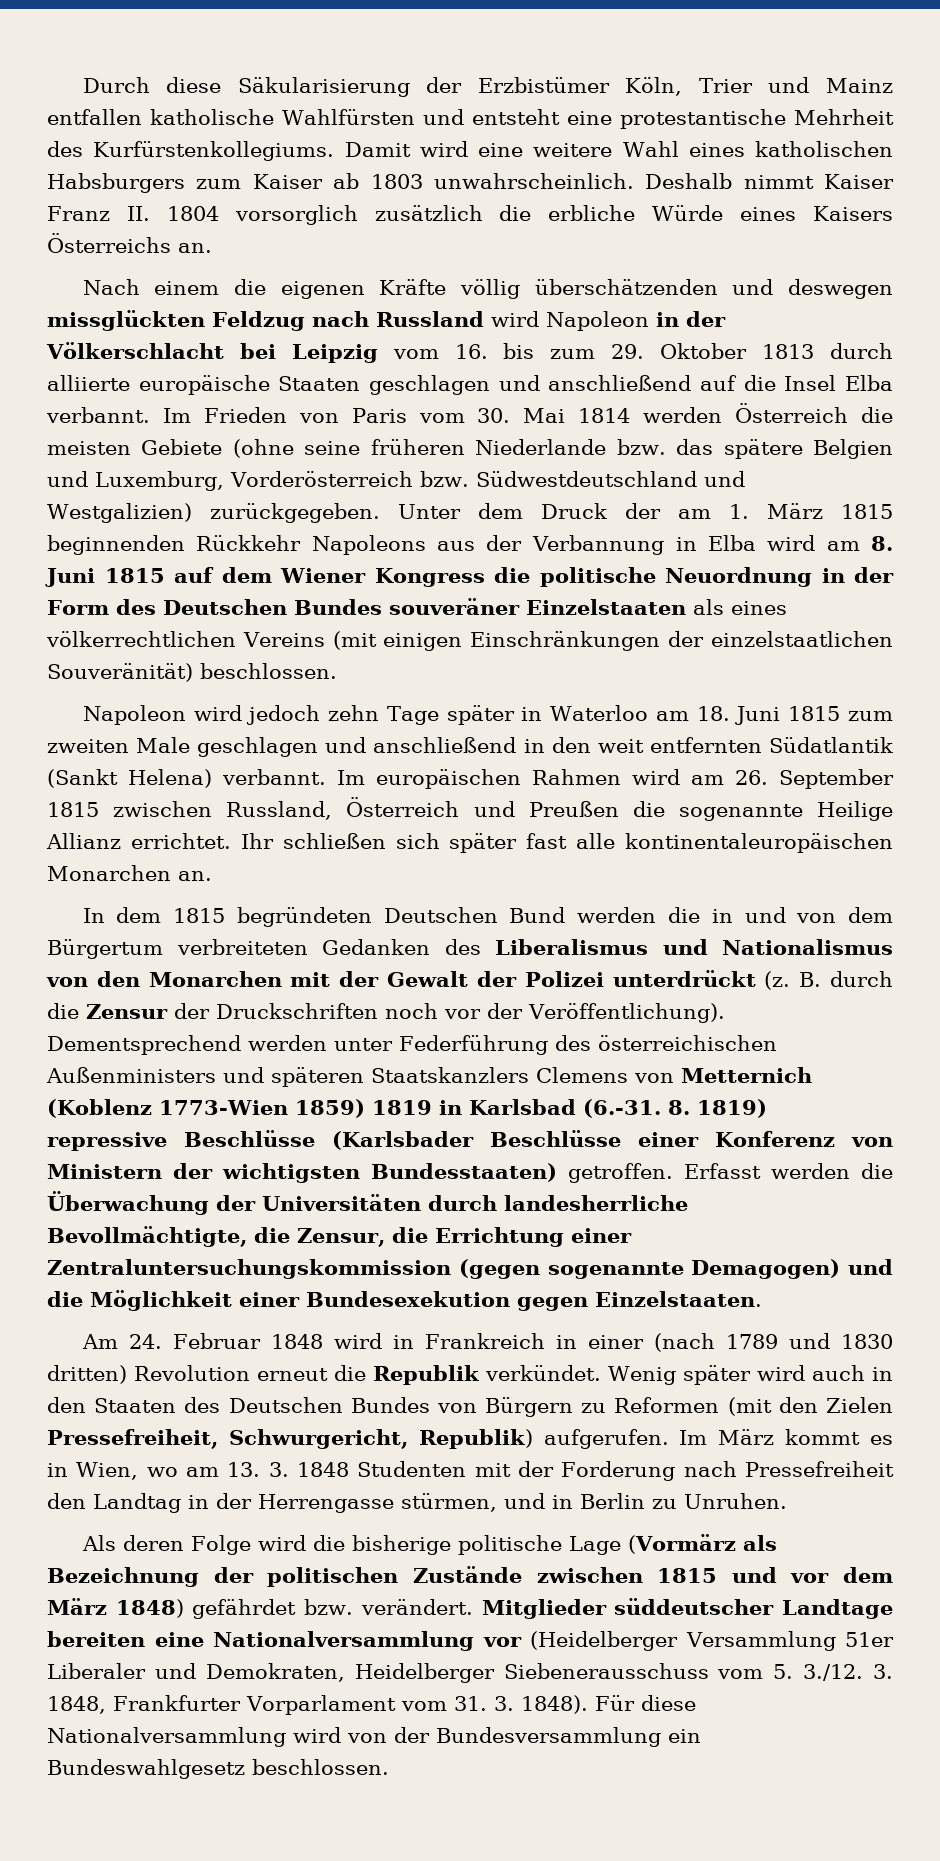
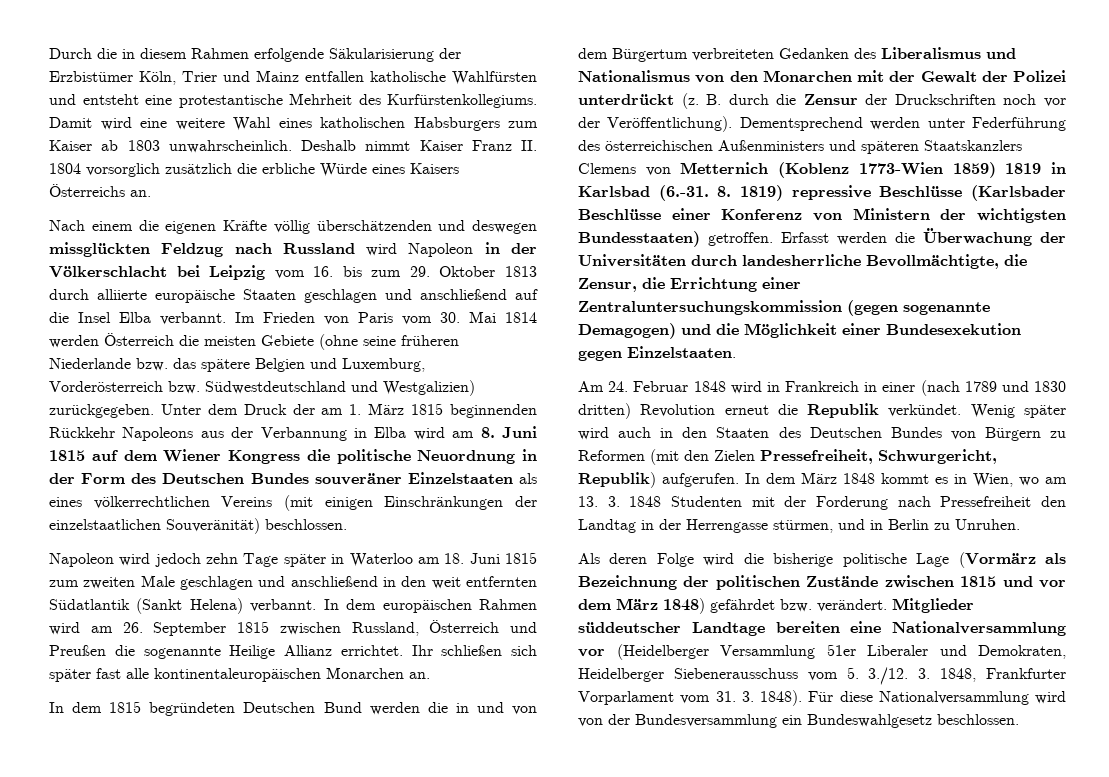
- Durch diese Säkularisierung der Erzbistümer Köln, Trier und Mainz entfallen katholische Wahlfürsten und entsteht eine protestantische Mehrheit des Kurfürstenkollegiums.
+ Durch die in diesem Rahmen erfolgende Säkularisierung der Erzbistümer Köln, Trier und Mainz entfallen katholische Wahlfürsten und entsteht eine protestantische Mehrheit des Kurfürstenkollegiums.
- Im europäischen Rahmen wird am 26. September 1815 zwischen Russland, Österreich und Preußen die sogenannte Heilige Allianz errichtet.
+ In dem europäischen Rahmen wird am 26. September 1815 zwischen Russland, Österreich und Preußen die sogenannte Heilige Allianz errichtet.
- Im März kommt es in Wien, wo am 13. 3. 1848 Studenten mit der Forderung nach Pressefreiheit den Landtag in der Herrengasse stürmen, und in Berlin zu Unruhen.
+ In dem März 1848 kommt es in Wien, wo am 13. 3. 1848 Studenten mit der Forderung nach Pressefreiheit den Landtag in der Herrengasse stürmen, und in Berlin zu Unruhen.

